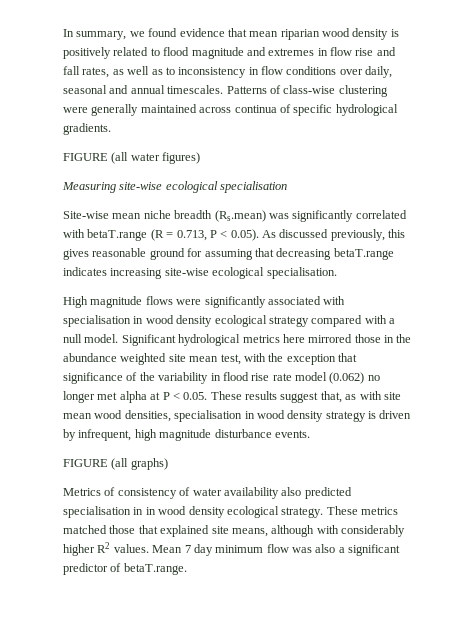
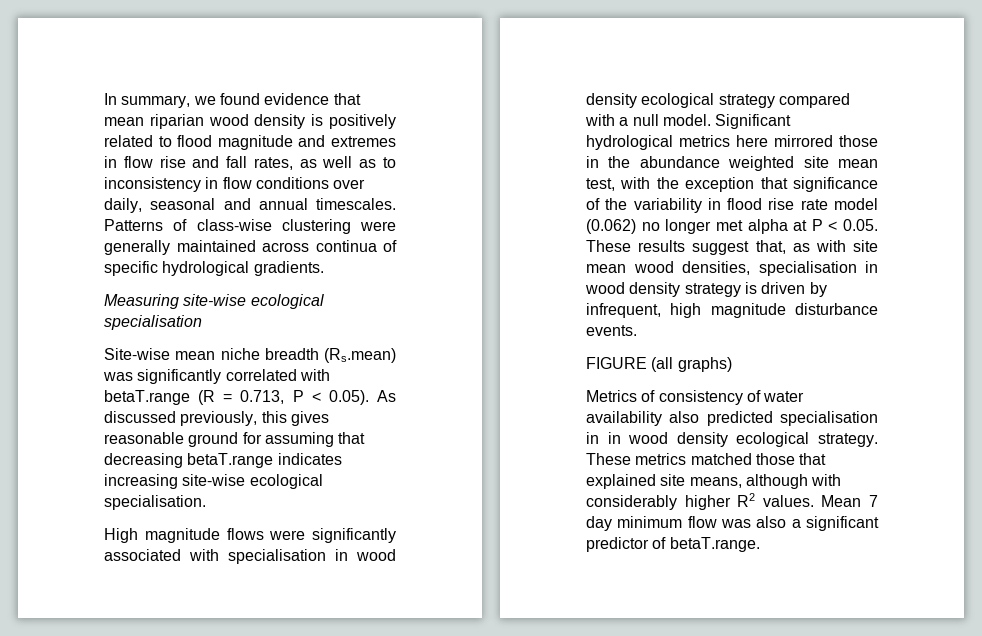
- FIGURE (all water figures)

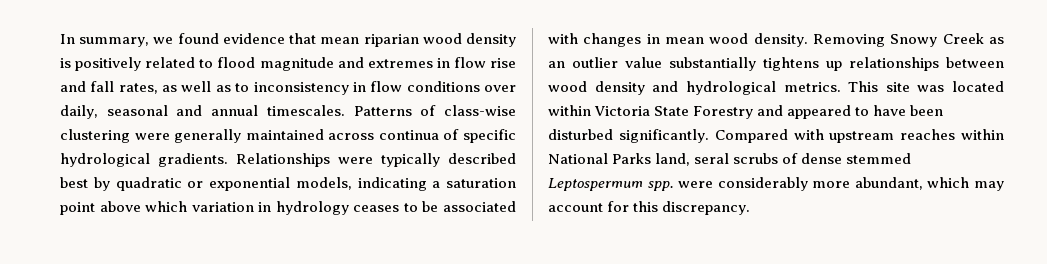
- Patterns of class-wise clustering were generally maintained across continua of specific hydrological gradients.
- Measuring site-wise ecological specialisation
- Site-wise mean niche breadth (Rs.mean) was significantly correlated with betaT.range (R = 0.713, P < 0.05). As discussed previously, this gives reasonable ground for assuming that decreasing betaT.range indicates increasing site-wise ecological specialisation.
- High magnitude flows were significantly associated with specialisation in wood density ecological strategy compared with a null model. Significant hydrological metrics here mirrored those in the abundance weighted site mean test, with the exception that significance of the variability in flood rise rate model (0.062) no longer met alpha at P < 0.05. These results suggest that, as with site mean wood densities, specialisation in wood density strategy is driven by infrequent, high magnitude disturbance events.
- FIGURE (all graphs)
- Metrics of consistency of water availability also predicted specialisation in in wood density ecological strategy. These metrics matched those that explained site means, although with considerably higher R2 values. Mean 7 day minimum flow was also a significant predictor of betaT.range.
+ Patterns of class-wise clustering were generally maintained across continua of specific hydrological gradients. Relationships were typically described best by quadratic or exponential models, indicating a saturation point above which variation in hydrology ceases to be associated with changes in mean wood density. Removing Snowy Creek as an outlier value substantially tightens up relationships between wood density and hydrological metrics. This site was located within Victoria State Forestry and appeared to have been disturbed significantly. Compared with upstream reaches within National Parks land, seral scrubs of dense stemmed Leptospermum spp. were considerably more abundant, which may account for this discrepancy.

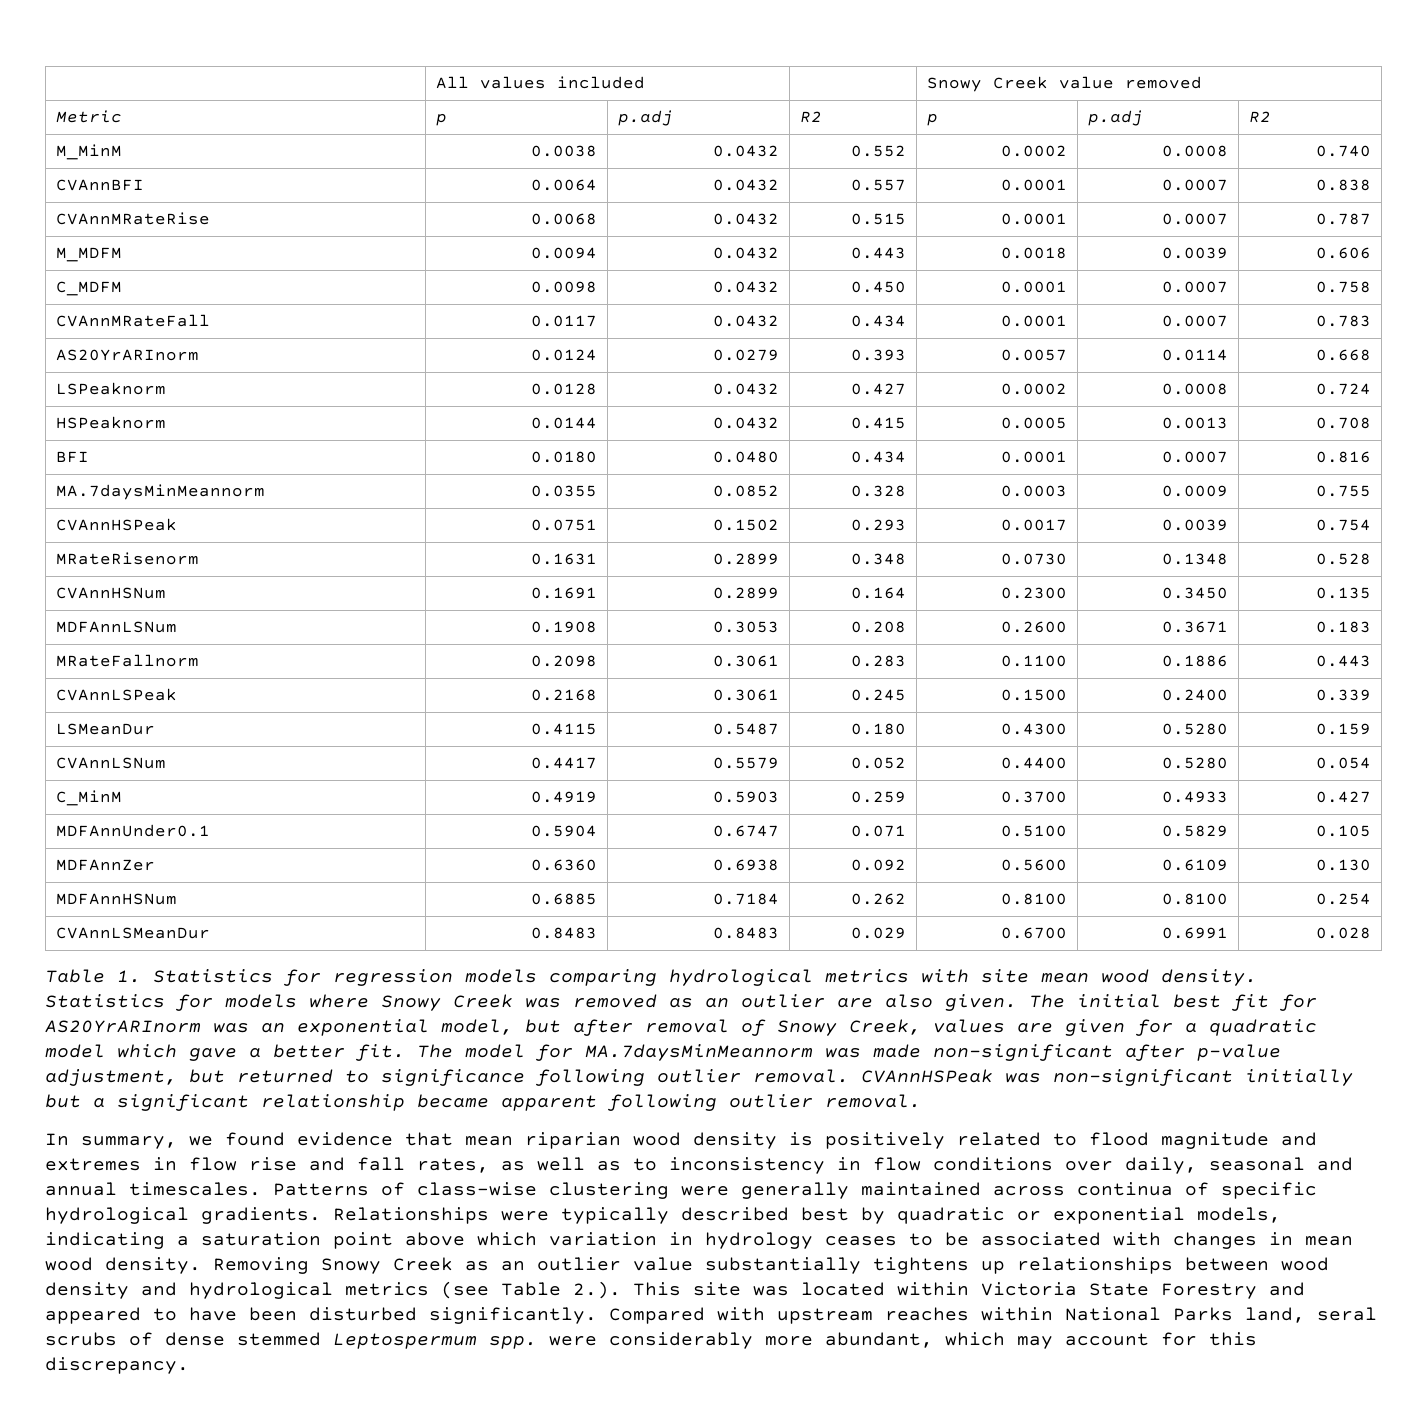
+ | All values included | | Snowy Creek value removed
+ Metric | p | p.adj | R2 | p | p.adj | R2
+ M_MinM | 0.0038 | 0.0432 | 0.552 | 0.0002 | 0.0008 | 0.740
+ CVAnnBFI | 0.0064 | 0.0432 | 0.557 | 0.0001 | 0.0007 | 0.838
+ CVAnnMRateRise | 0.0068 | 0.0432 | 0.515 | 0.0001 | 0.0007 | 0.787
+ M_MDFM | 0.0094 | 0.0432 | 0.443 | 0.0018 | 0.0039 | 0.606
+ C_MDFM | 0.0098 | 0.0432 | 0.450 | 0.0001 | 0.0007 | 0.758
+ CVAnnMRateFall | 0.0117 | 0.0432 | 0.434 | 0.0001 | 0.0007 | 0.783
+ AS20YrARInorm | 0.0124 | 0.0279 | 0.393 | 0.0057 | 0.0114 | 0.668
+ LSPeaknorm | 0.0128 | 0.0432 | 0.427 | 0.0002 | 0.0008 | 0.724
+ HSPeaknorm | 0.0144 | 0.0432 | 0.415 | 0.0005 | 0.0013 | 0.708
+ BFI | 0.0180 | 0.0480 | 0.434 | 0.0001 | 0.0007 | 0.816
+ MA.7daysMinMeannorm | 0.0355 | 0.0852 | 0.328 | 0.0003 | 0.0009 | 0.755
+ CVAnnHSPeak | 0.0751 | 0.1502 | 0.293 | 0.0017 | 0.0039 | 0.754
+ MRateRisenorm | 0.1631 | 0.2899 | 0.348 | 0.0730 | 0.1348 | 0.528
+ CVAnnHSNum | 0.1691 | 0.2899 | 0.164 | 0.2300 | 0.3450 | 0.135
+ MDFAnnLSNum | 0.1908 | 0.3053 | 0.208 | 0.2600 | 0.3671 | 0.183
+ MRateFallnorm | 0.2098 | 0.3061 | 0.283 | 0.1100 | 0.1886 | 0.443
+ CVAnnLSPeak | 0.2168 | 0.3061 | 0.245 | 0.1500 | 0.2400 | 0.339
+ LSMeanDur | 0.4115 | 0.5487 | 0.180 | 0.4300 | 0.5280 | 0.159
+ CVAnnLSNum | 0.4417 | 0.5579 | 0.052 | 0.4400 | 0.5280 | 0.054
+ C_MinM | 0.4919 | 0.5903 | 0.259 | 0.3700 | 0.4933 | 0.427
+ MDFAnnUnder0.1 | 0.5904 | 0.6747 | 0.071 | 0.5100 | 0.5829 | 0.105
+ MDFAnnZer | 0.6360 | 0.6938 | 0.092 | 0.5600 | 0.6109 | 0.130
+ MDFAnnHSNum | 0.6885 | 0.7184 | 0.262 | 0.8100 | 0.8100 | 0.254
+ CVAnnLSMeanDur | 0.8483 | 0.8483 | 0.029 | 0.6700 | 0.6991 | 0.028
+ Table 1. Statistics for regression models comparing hydrological metrics with site mean wood density. Statistics for models where Snowy Creek was removed as an outlier are also given. The initial best fit for AS20YrARInorm was an exponential model, but after removal of Snowy Creek, values are given for a quadratic model which gave a better fit. The model for MA.7daysMinMeannorm was made non-significant after p-value adjustment, but returned to significance following outlier removal. CVAnnHSPeak was non-significant initially but a significant relationship became apparent following outlier removal.
- Removing Snowy Creek as an outlier value substantially tightens up relationships between wood density and hydrological metrics. This site was located within Victoria State Forestry and appeared to have been disturbed significantly.
+ Removing Snowy Creek as an outlier value substantially tightens up relationships between wood density and hydrological metrics (see Table 2.). This site was located within Victoria State Forestry and appeared to have been disturbed significantly.

